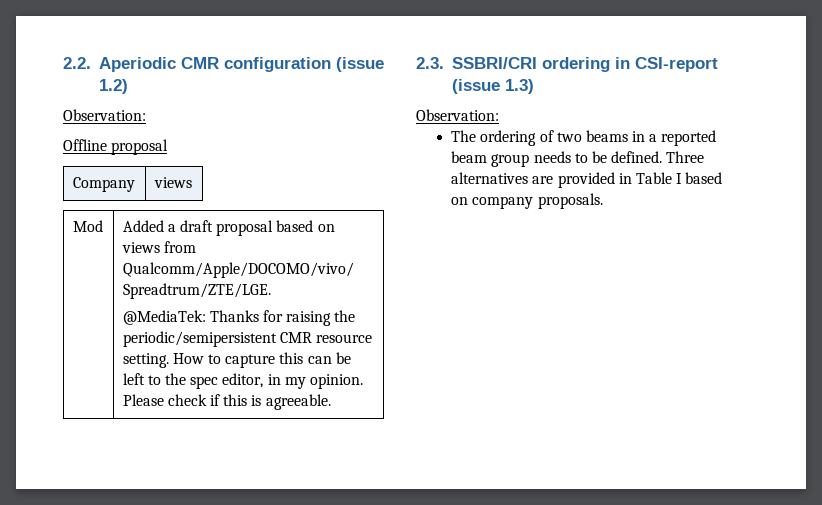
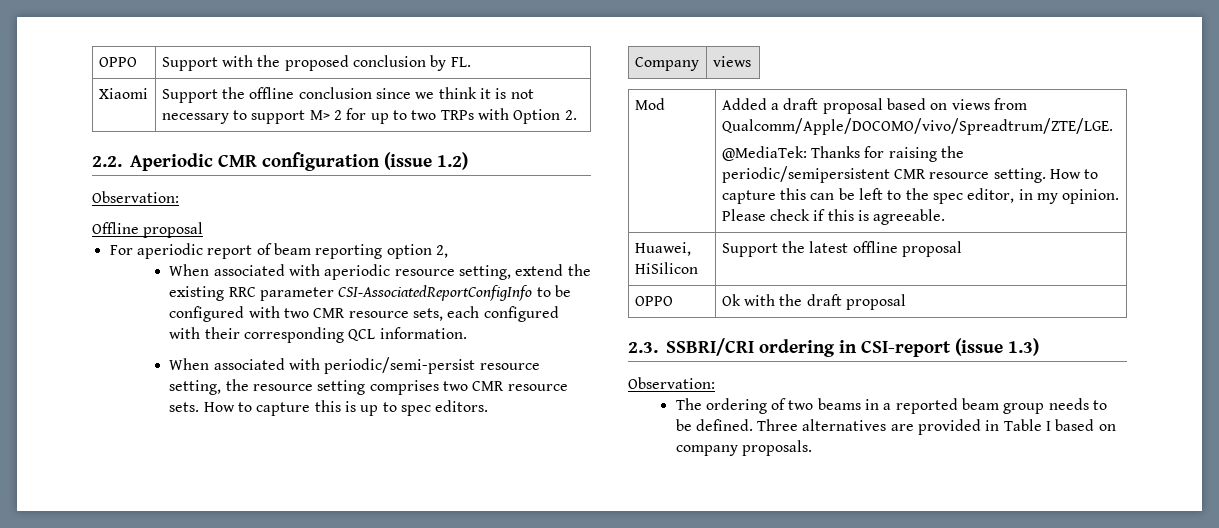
+ OPPO | Support with the proposed conclusion by FL.
+ Xiaomi | Support the offline conclusion since we think it is not necessary to support M> 2 for up to two TRPs with Option 2.
+ For aperiodic report of beam reporting option 2,
+ When associated with aperiodic resource setting, extend the existing RRC parameter CSI-AssociatedReportConfigInfo to be configured with two CMR resource sets, each configured with their corresponding QCL information.
+ When associated with periodic/semi-persist resource setting, the resource setting comprises two CMR resource sets. How to capture this is up to spec editors.
+ Huawei, HiSilicon | Support the latest offline proposal
+ OPPO | Ok with the draft proposal

